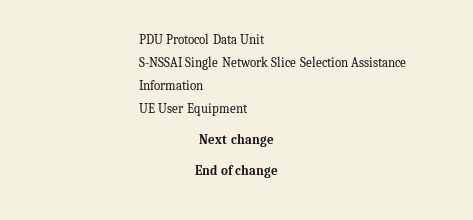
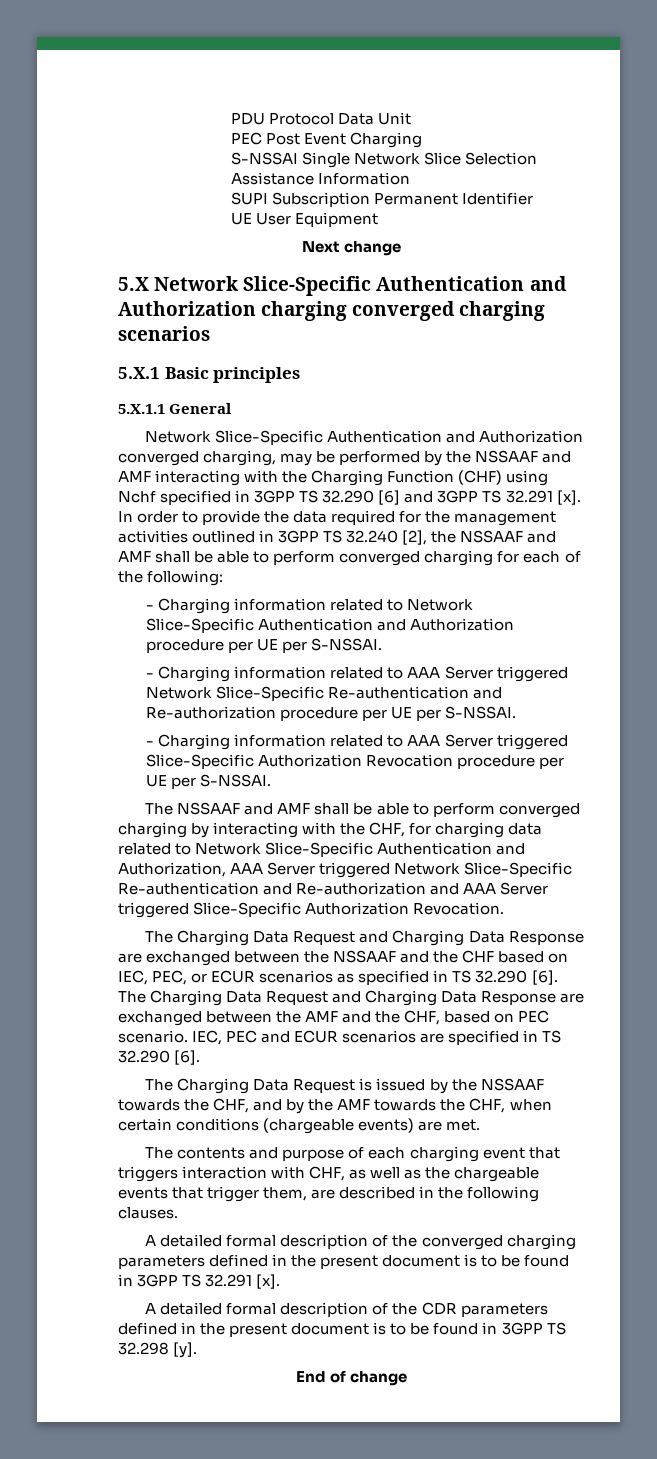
+ PEC Post Event Charging
+ SUPI Subscription Permanent Identifier
+ 5.X Network Slice-Specific Authentication and Authorization charging converged charging scenarios
+ 5.X.1 Basic principles
+ 5.X.1.1 General
+ Network Slice-Specific Authentication and Authorization converged charging, may be performed by the NSSAAF and AMF interacting with the Charging Function (CHF) using Nchf specified in 3GPP TS 32.290 [6] and 3GPP TS 32.291 [x]. In order to provide the data required for the management activities outlined in 3GPP TS 32.240 [2], the NSSAAF and AMF shall be able to perform converged charging for each of the following:
+ - Charging information related to Network Slice-Specific Authentication and Authorization procedure per UE per S-NSSAI.
+ - Charging information related to AAA Server triggered Network Slice-Specific Re-authentication and Re-authorization procedure per UE per S-NSSAI.
+ - Charging information related to AAA Server triggered Slice-Specific Authorization Revocation procedure per UE per S-NSSAI.
+ The NSSAAF and AMF shall be able to perform converged charging by interacting with the CHF, for charging data related to Network Slice-Specific Authentication and Authorization, AAA Server triggered Network Slice-Specific Re-authentication and Re-authorization and AAA Server triggered Slice-Specific Authorization Revocation.
+ The Charging Data Request and Charging Data Response are exchanged between the NSSAAF and the CHF based on IEC, PEC, or ECUR scenarios as specified in TS 32.290 [6]. The Charging Data Request and Charging Data Response are exchanged between the AMF and the CHF, based on PEC scenario. IEC, PEC and ECUR scenarios are specified in TS 32.290 [6].
+ The Charging Data Request is issued by the NSSAAF towards the CHF, and by the AMF towards the CHF, when certain conditions (chargeable events) are met.
+ The contents and purpose of each charging event that triggers interaction with CHF, as well as the chargeable events that trigger them, are described in the following clauses.
+ A detailed formal description of the converged charging parameters defined in the present document is to be found in 3GPP TS 32.291 [x].
+ A detailed formal description of the CDR parameters defined in the present document is to be found in 3GPP TS 32.298 [y].

